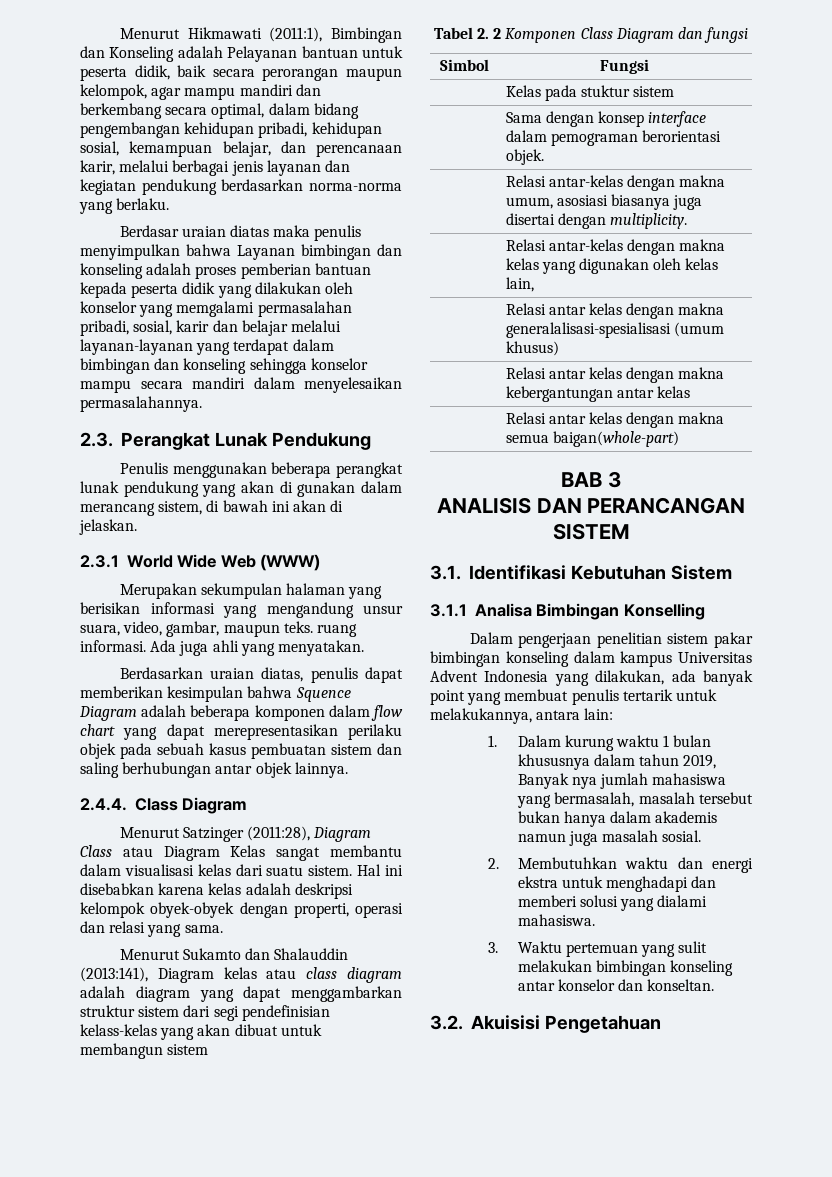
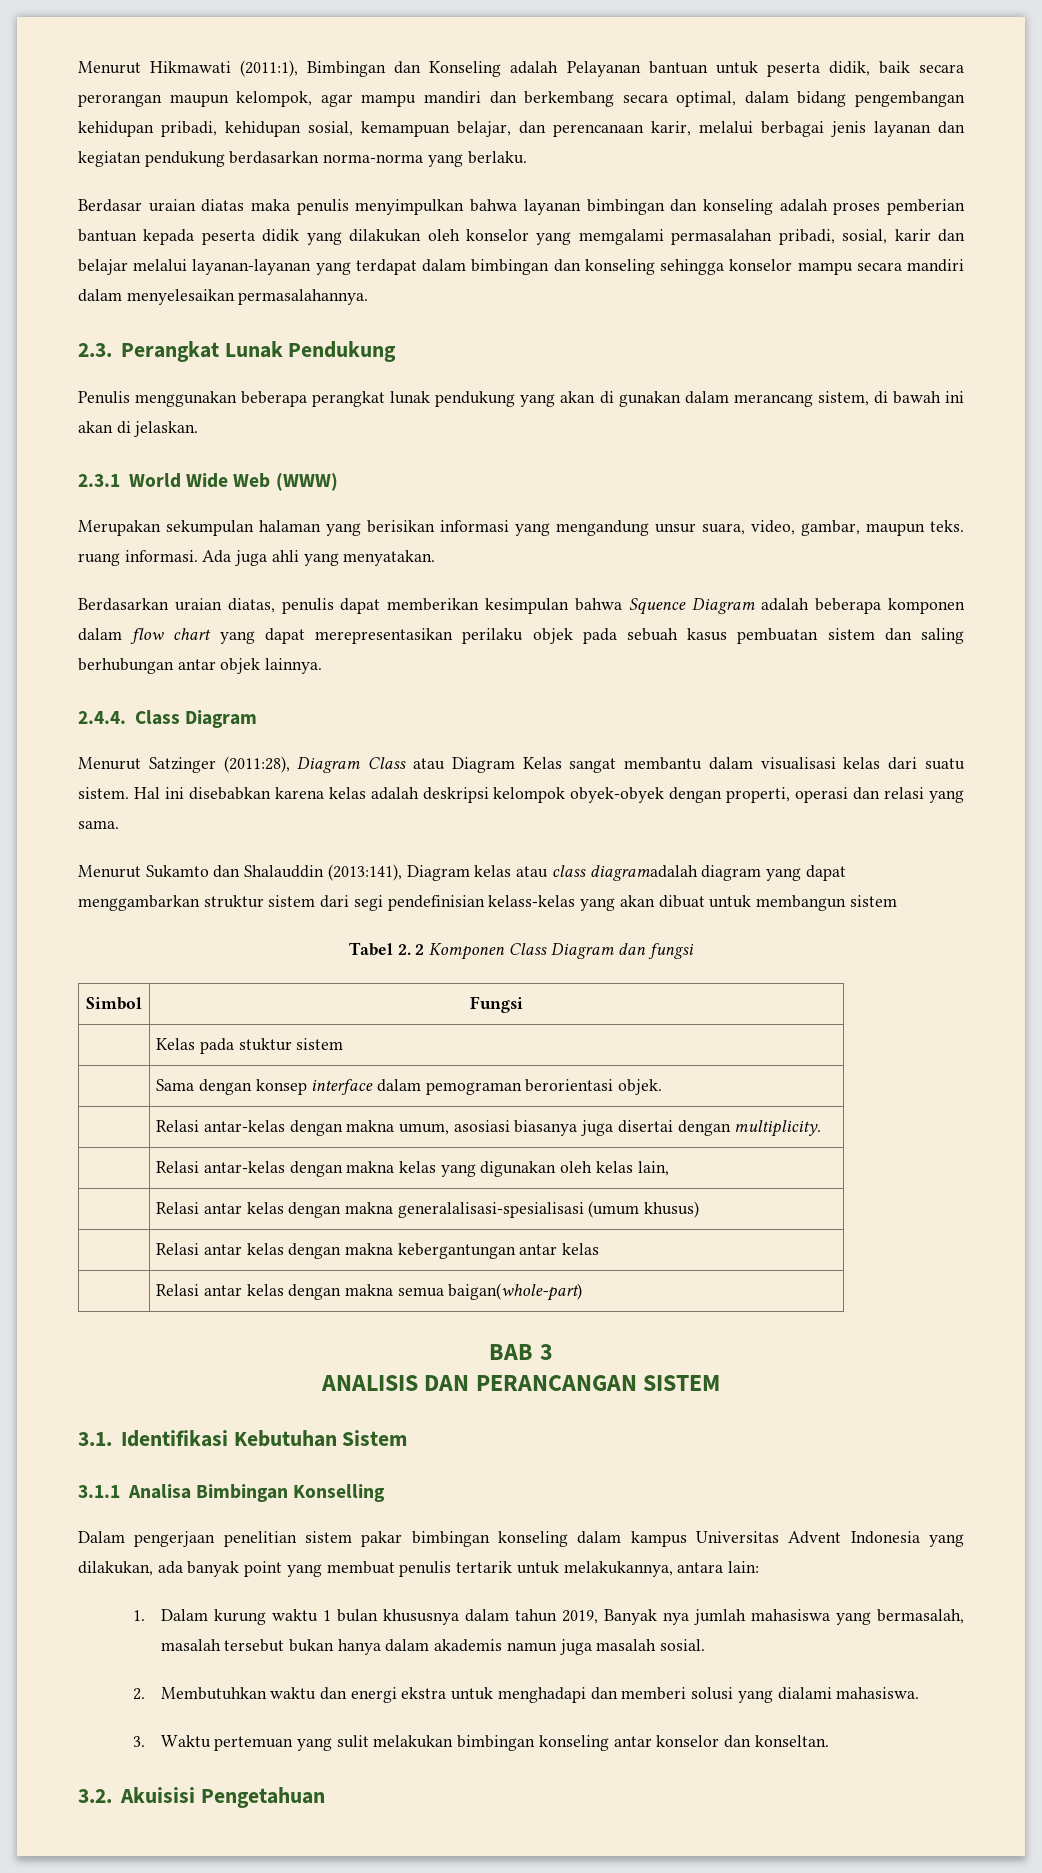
- Berdasar uraian diatas maka penulis menyimpulkan bahwa Layanan bimbingan dan konseling adalah proses pemberian bantuan kepada peserta didik yang dilakukan oleh konselor yang memgalami permasalahan pribadi, sosial, karir dan belajar melalui layanan-layanan yang terdapat dalam bimbingan dan konseling sehingga konselor mampu secara mandiri dalam menyelesaikan permasalahannya.
+ Berdasar uraian diatas maka penulis menyimpulkan bahwa layanan bimbingan dan konseling adalah proses pemberian bantuan kepada peserta didik yang dilakukan oleh konselor yang memgalami permasalahan pribadi, sosial, karir dan belajar melalui layanan-layanan yang terdapat dalam bimbingan dan konseling sehingga konselor mampu secara mandiri dalam menyelesaikan permasalahannya.
- Menurut Sukamto dan Shalauddin (2013:141), Diagram kelas atau class diagram adalah diagram yang dapat menggambarkan struktur sistem dari segi pendefinisian kelass-kelas yang akan dibuat untuk membangun sistem
+ Menurut Sukamto dan Shalauddin (2013:141), Diagram kelas atau class diagramadalah diagram yang dapat menggambarkan struktur sistem dari segi pendefinisian kelass-kelas yang akan dibuat untuk membangun sistem

